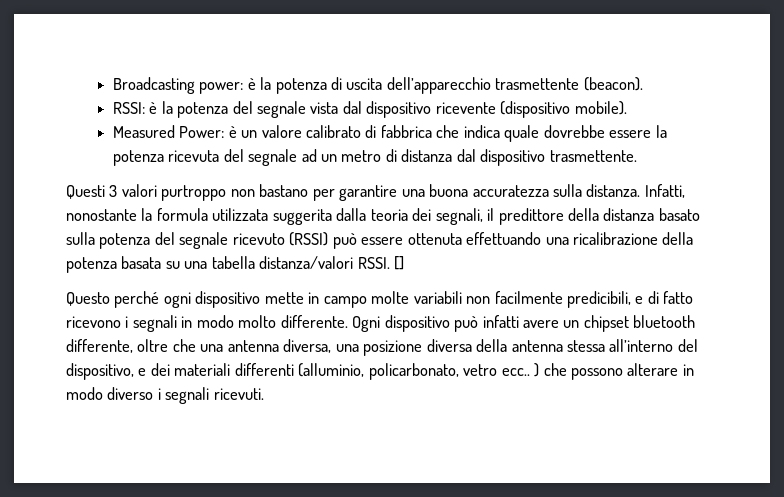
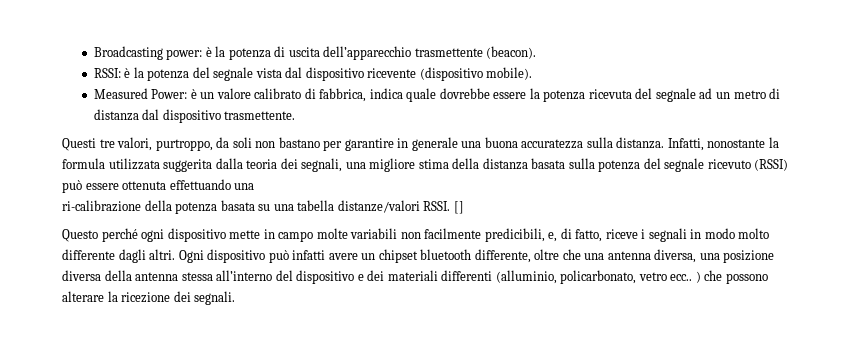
- Measured Power: è un valore calibrato di fabbrica che indica quale dovrebbe essere la potenza ricevuta del segnale ad un metro di distanza dal dispositivo trasmettente.
+ Measured Power: è un valore calibrato di fabbrica, indica quale dovrebbe essere la potenza ricevuta del segnale ad un metro di distanza dal dispositivo trasmettente.
- Questi 3 valori purtroppo non bastano per garantire una buona accuratezza sulla distanza.
+ Questi tre valori, purtroppo, da soli non bastano per garantire in generale una buona accuratezza sulla distanza.
- Infatti, nonostante la formula utilizzata suggerita dalla teoria dei segnali, il predittore della distanza basato sulla potenza del segnale ricevuto (RSSI) può essere ottenuta effettuando una ricalibrazione della potenza basata su una tabella distanza/valori RSSI.
+ Infatti, nonostante la formula utilizzata suggerita dalla teoria dei segnali, una migliore stima della distanza basata sulla potenza del segnale ricevuto (RSSI) può essere ottenuta effettuando una
+ ri-calibrazione della potenza basata su una tabella distanze/valori RSSI.
- Questo perché ogni dispositivo mette in campo molte variabili non facilmente predicibili, e di fatto ricevono i segnali in modo molto differente.
+ Questo perché ogni dispositivo mette in campo molte variabili non facilmente predicibili, e, di fatto, riceve i segnali in modo molto differente dagli altri.
- Ogni dispositivo può infatti avere un chipset bluetooth differente, oltre che una antenna diversa, una posizione diversa della antenna stessa all’interno del dispositivo, e dei materiali differenti (alluminio, policarbonato, vetro ecc.. ) che possono alterare in modo diverso i segnali ricevuti.
+ Ogni dispositivo può infatti avere un chipset bluetooth differente, oltre che una antenna diversa, una posizione diversa della antenna stessa all’interno del dispositivo e dei materiali differenti (alluminio, policarbonato, vetro ecc.. ) che possono alterare la ricezione dei segnali.

